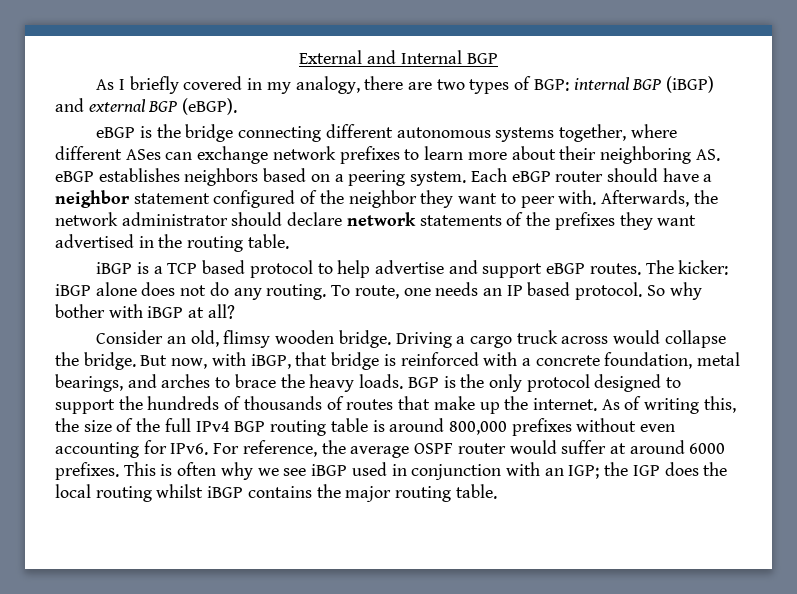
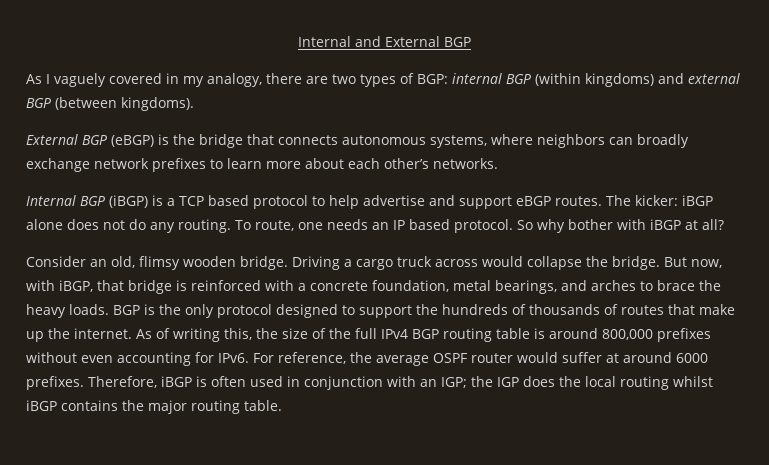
- External and Internal BGP
+ Internal and External BGP
- As I briefly covered in my analogy, there are two types of BGP: internal BGP (iBGP) and external BGP (eBGP).
- eBGP is the bridge connecting different autonomous systems together, where different ASes can exchange network prefixes to learn more about their neighboring AS. eBGP establishes neighbors based on a peering system. Each eBGP router should have a neighbor statement configured of the neighbor they want to peer with. Afterwards, the network administrator should declare network statements of the prefixes they want advertised in the routing table.
- iBGP is a TCP based protocol to help advertise and support eBGP routes.
+ As I vaguely covered in my analogy, there are two types of BGP: internal BGP (within kingdoms) and external BGP (between kingdoms).
+ External BGP (eBGP) is the bridge that connects autonomous systems, where neighbors can broadly exchange network prefixes to learn more about each other’s networks.
+ Internal BGP (iBGP) is a TCP based protocol to help advertise and support eBGP routes.
- This is often why we see iBGP used in conjunction with an IGP; the IGP does the local routing whilst iBGP contains the major routing table.
+ Therefore, iBGP is often used in conjunction with an IGP; the IGP does the local routing whilst iBGP contains the major routing table.

